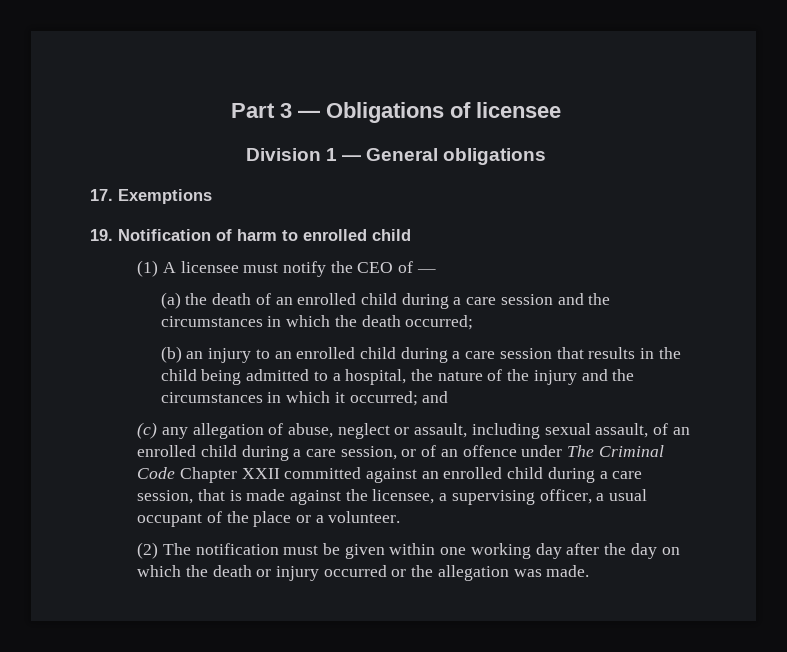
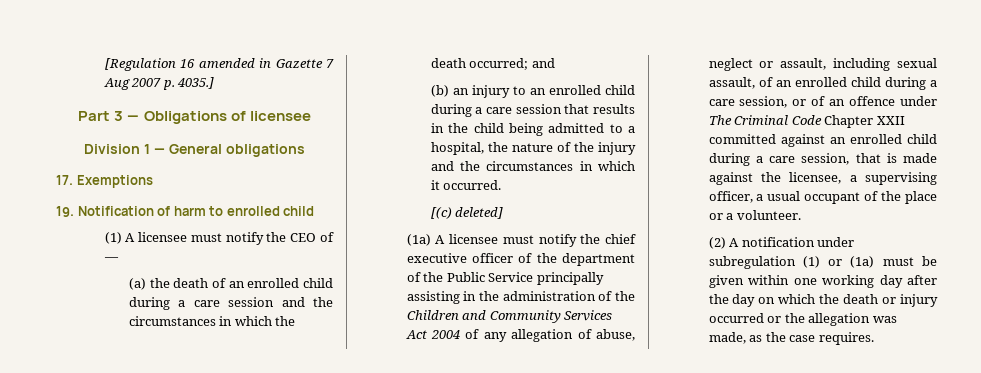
+ [Regulation 16 amended in Gazette 7 Aug 2007 p. 4035.]
- (a) the death of an enrolled child during a care session and the circumstances in which the death occurred;
+ (a) the death of an enrolled child during a care session and the circumstances in which the death occurred; and
- (b) an injury to an enrolled child during a care session that results in the child being admitted to a hospital, the nature of the injury and the circumstances in which it occurred; and
- (c) any allegation of abuse, neglect or assault, including sexual assault, of an enrolled child during a care session, or of an offence under The Criminal Code Chapter XXII committed against an enrolled child during a care session, that is made against the licensee, a supervising officer, a usual occupant of the place or a volunteer.
+ (b) an injury to an enrolled child during a care session that results in the child being admitted to a hospital, the nature of the injury and the circumstances in which it occurred.
+ [(c) deleted]
+ (1a) A licensee must notify the chief executive officer of the department of the Public Service principally assisting in the administration of the Children and Community Services Act 2004 of any allegation of abuse, neglect or assault, including sexual assault, of an enrolled child during a care session, or of an offence under The Criminal Code Chapter XXII committed against an enrolled child during a care session, that is made against the licensee, a supervising officer, a usual occupant of the place or a volunteer.
- (2) The notification must be given within one working day after the day on which the death or injury occurred or the allegation was made.
+ (2) A notification under subregulation (1) or (1a) must be given within one working day after the day on which the death or injury occurred or the allegation was made, as the case requires.

